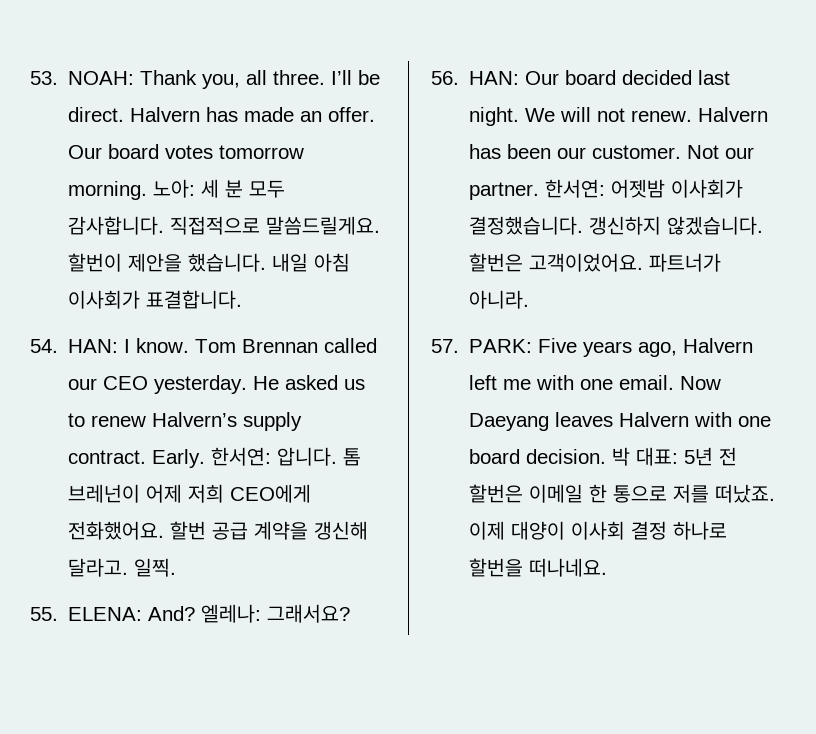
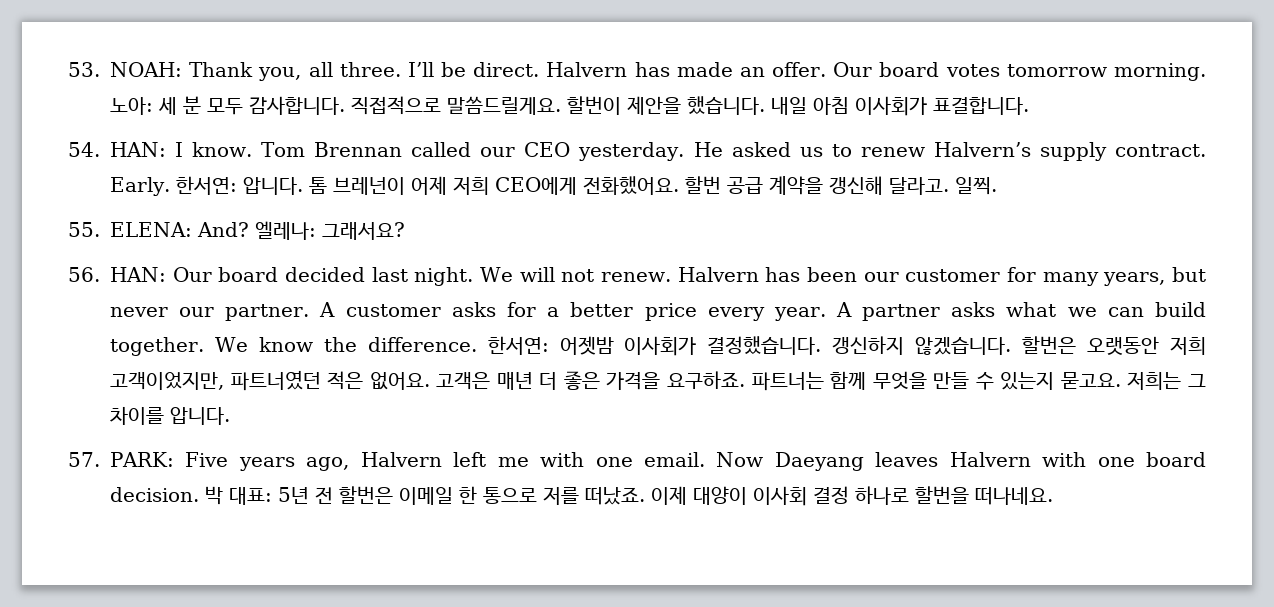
- Halvern has been our customer. Not our partner.
+ Halvern has been our customer for many years, but never our partner. A customer asks for a better price every year. A partner asks what we can build together. We know the difference.
- 할번은 고객이었어요. 파트너가 아니라.
+ 할번은 오랫동안 저희 고객이었지만, 파트너였던 적은 없어요. 고객은 매년 더 좋은 가격을 요구하죠. 파트너는 함께 무엇을 만들 수 있는지 묻고요. 저희는 그 차이를 압니다.

